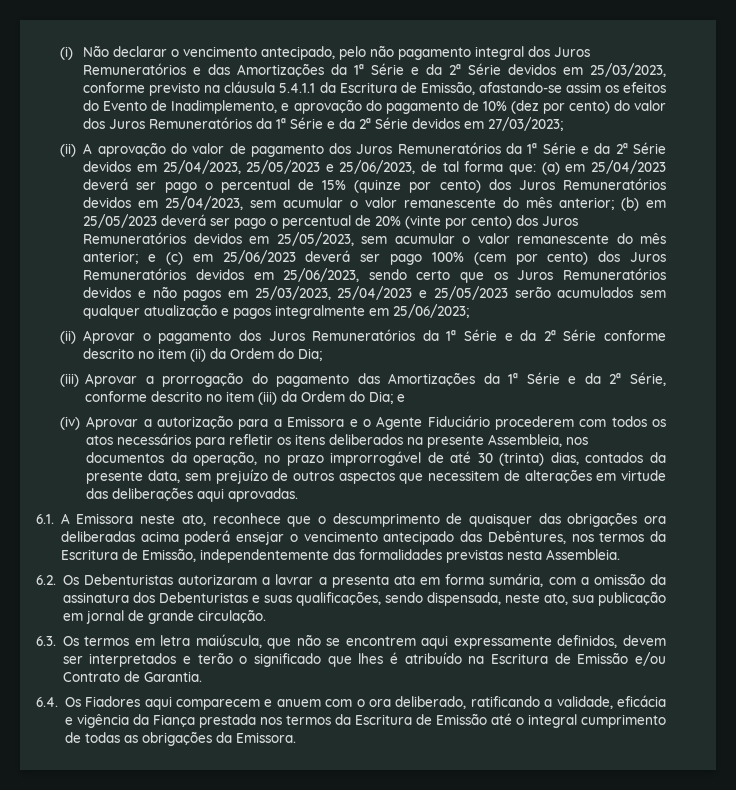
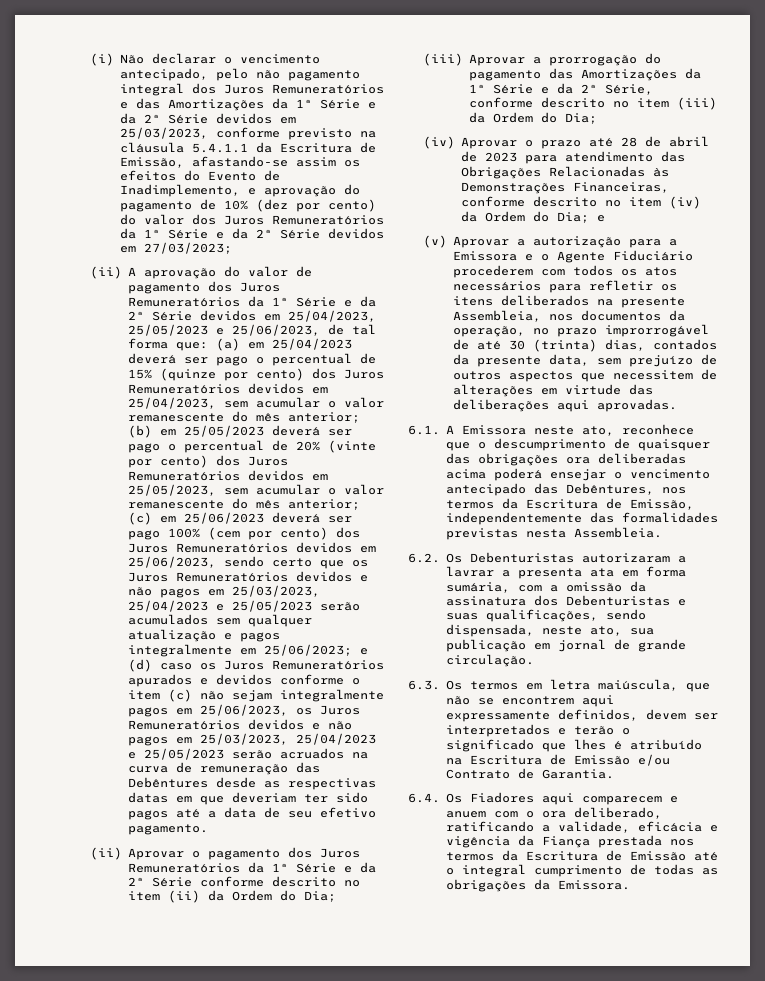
- e (c) em 25/06/2023 deverá ser pago 100% (cem por cento) dos Juros Remuneratórios devidos em 25/06/2023, sendo certo que os Juros Remuneratórios devidos e não pagos em 25/03/2023, 25/04/2023 e 25/05/2023 serão acumulados sem qualquer atualização e pagos integralmente em 25/06/2023;
+ (c) em 25/06/2023 deverá ser pago 100% (cem por cento) dos Juros Remuneratórios devidos em 25/06/2023, sendo certo que os Juros Remuneratórios devidos e não pagos em 25/03/2023, 25/04/2023 e 25/05/2023 serão acumulados sem qualquer atualização e pagos integralmente em 25/06/2023; e (d) caso os Juros Remuneratórios apurados e devidos conforme o item (c) não sejam integralmente pagos em 25/06/2023, os Juros Remuneratórios devidos e não pagos em 25/03/2023, 25/04/2023 e 25/05/2023 serão acruados na curva de remuneração das Debêntures desde as respectivas datas em que deveriam ter sido pagos até a data de seu efetivo pagamento.
- (iii) Aprovar a prorrogação do pagamento das Amortizações da 1ª Série e da 2ª Série, conforme descrito no item (iii) da Ordem do Dia; e
+ (iii) Aprovar a prorrogação do pagamento das Amortizações da 1ª Série e da 2ª Série, conforme descrito no item (iii) da Ordem do Dia;
+ (iv) Aprovar o prazo até 28 de abril de 2023 para atendimento das Obrigações Relacionadas às Demonstrações Financeiras, conforme descrito no item (iv) da Ordem do Dia; e
- (iv) Aprovar a autorização para a Emissora e o Agente Fiduciário procederem com todos os atos necessários para refletir os itens deliberados na presente Assembleia, nos documentos da operação, no prazo improrrogável de até 30 (trinta) dias, contados da presente data, sem prejuízo de outros aspectos que necessitem de alterações em virtude das deliberações aqui aprovadas.
+ (v) Aprovar a autorização para a Emissora e o Agente Fiduciário procederem com todos os atos necessários para refletir os itens deliberados na presente Assembleia, nos documentos da operação, no prazo improrrogável de até 30 (trinta) dias, contados da presente data, sem prejuízo de outros aspectos que necessitem de alterações em virtude das deliberações aqui aprovadas.

